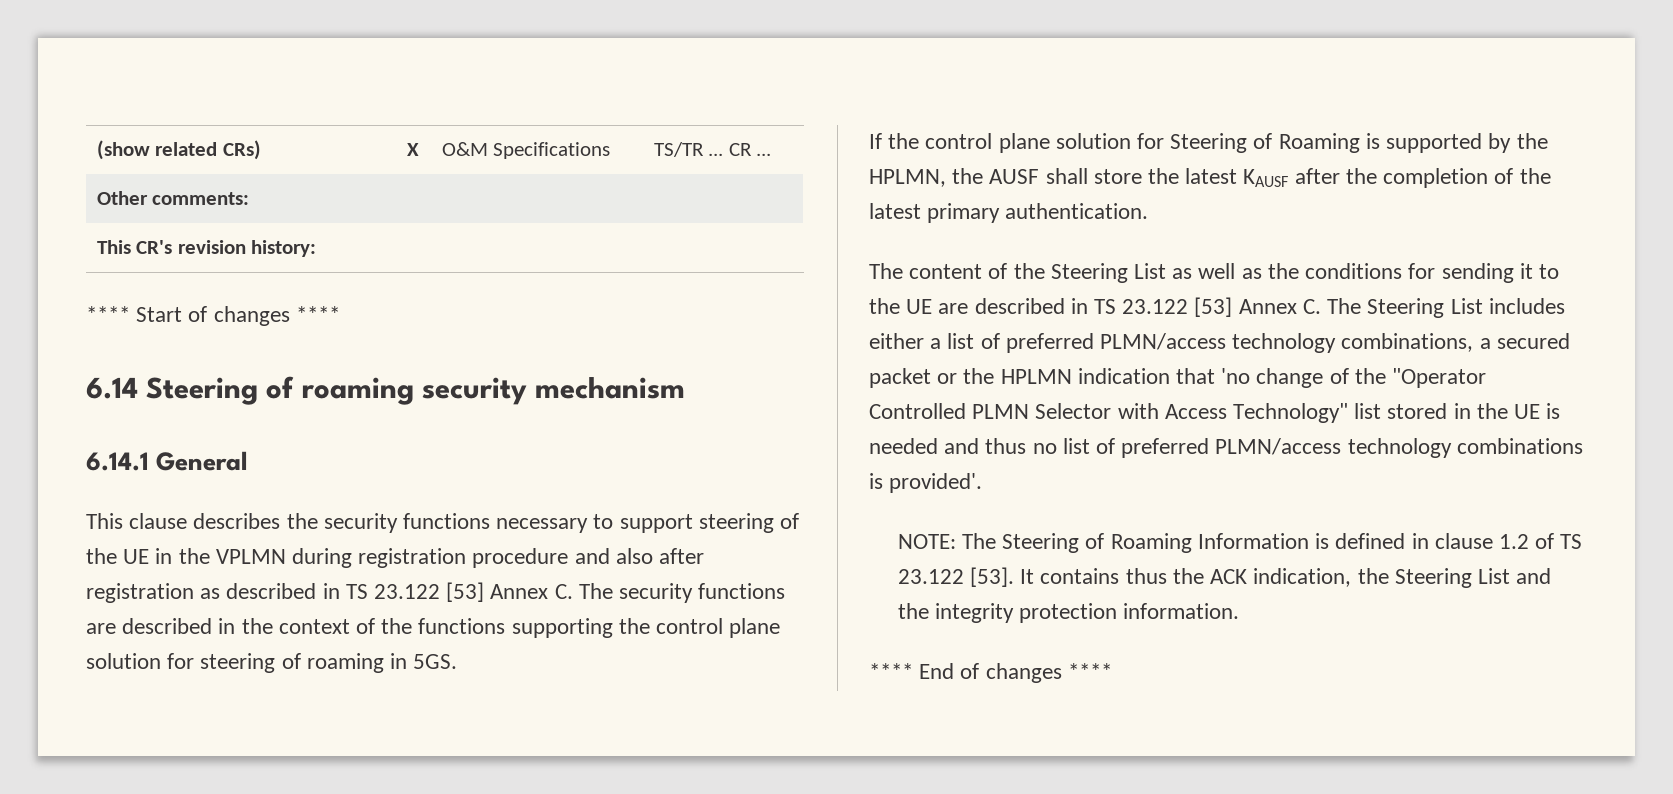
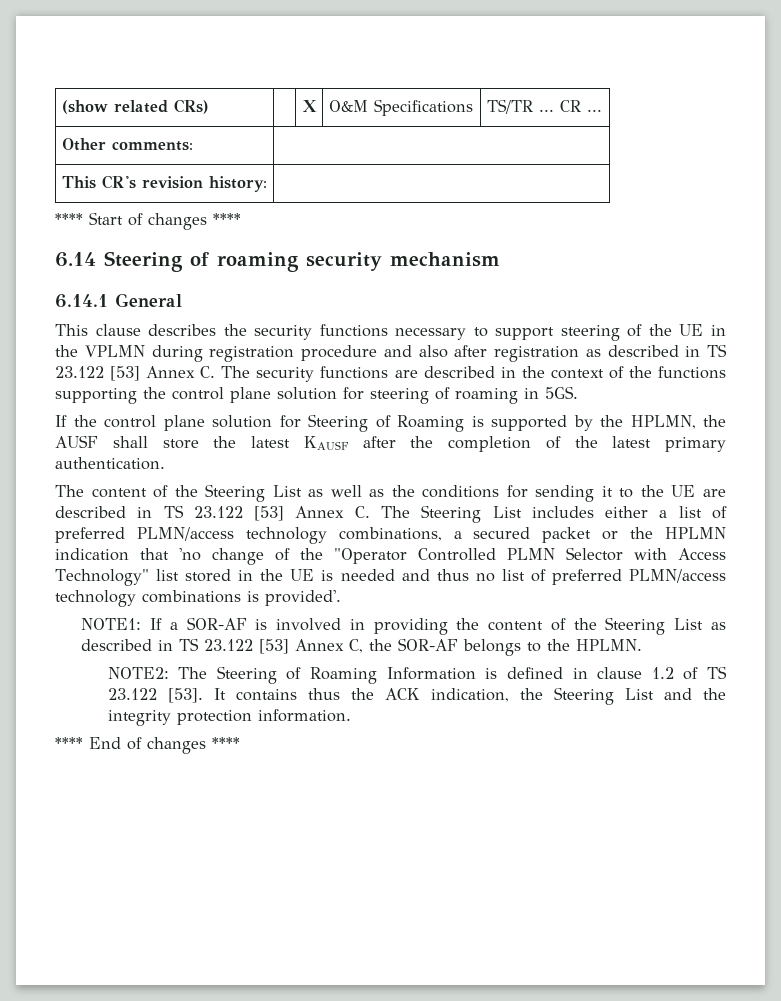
- NOTE: The Steering of Roaming Information is defined in clause 1.2 of TS 23.122 [53].
+ NOTE1: If a SOR-AF is involved in providing the content of the Steering List as described in TS 23.122 [53] Annex C, the SOR-AF belongs to the HPLMN.
+ NOTE2: The Steering of Roaming Information is defined in clause 1.2 of TS 23.122 [53].

